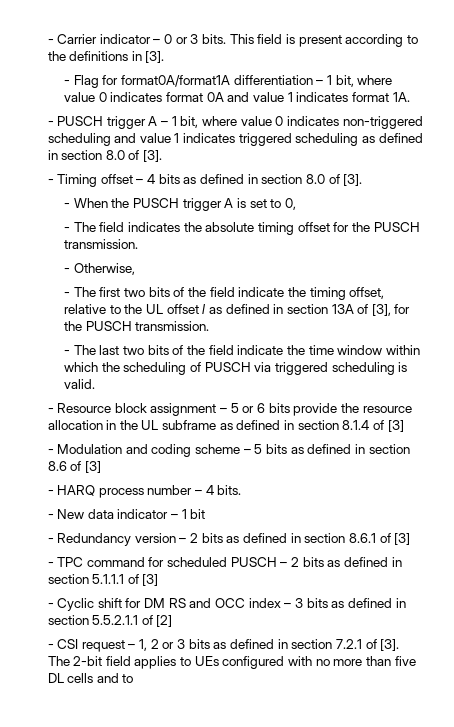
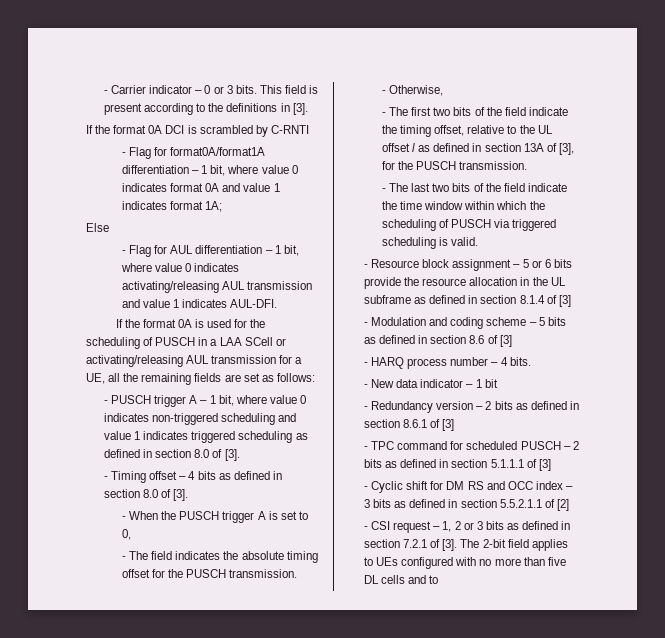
+ If the format 0A DCI is scrambled by C-RNTI
- - Flag for format0A/format1A differentiation – 1 bit, where value 0 indicates format 0A and value 1 indicates format 1A.
+ - Flag for format0A/format1A differentiation – 1 bit, where value 0 indicates format 0A and value 1 indicates format 1A;
+ Else
+ - Flag for AUL differentiation – 1 bit, where value 0 indicates activating/releasing AUL transmission and value 1 indicates AUL-DFI.
+ If the format 0A is used for the scheduling of PUSCH in a LAA SCell or activating/releasing AUL transmission for a UE, all the remaining fields are set as follows:

